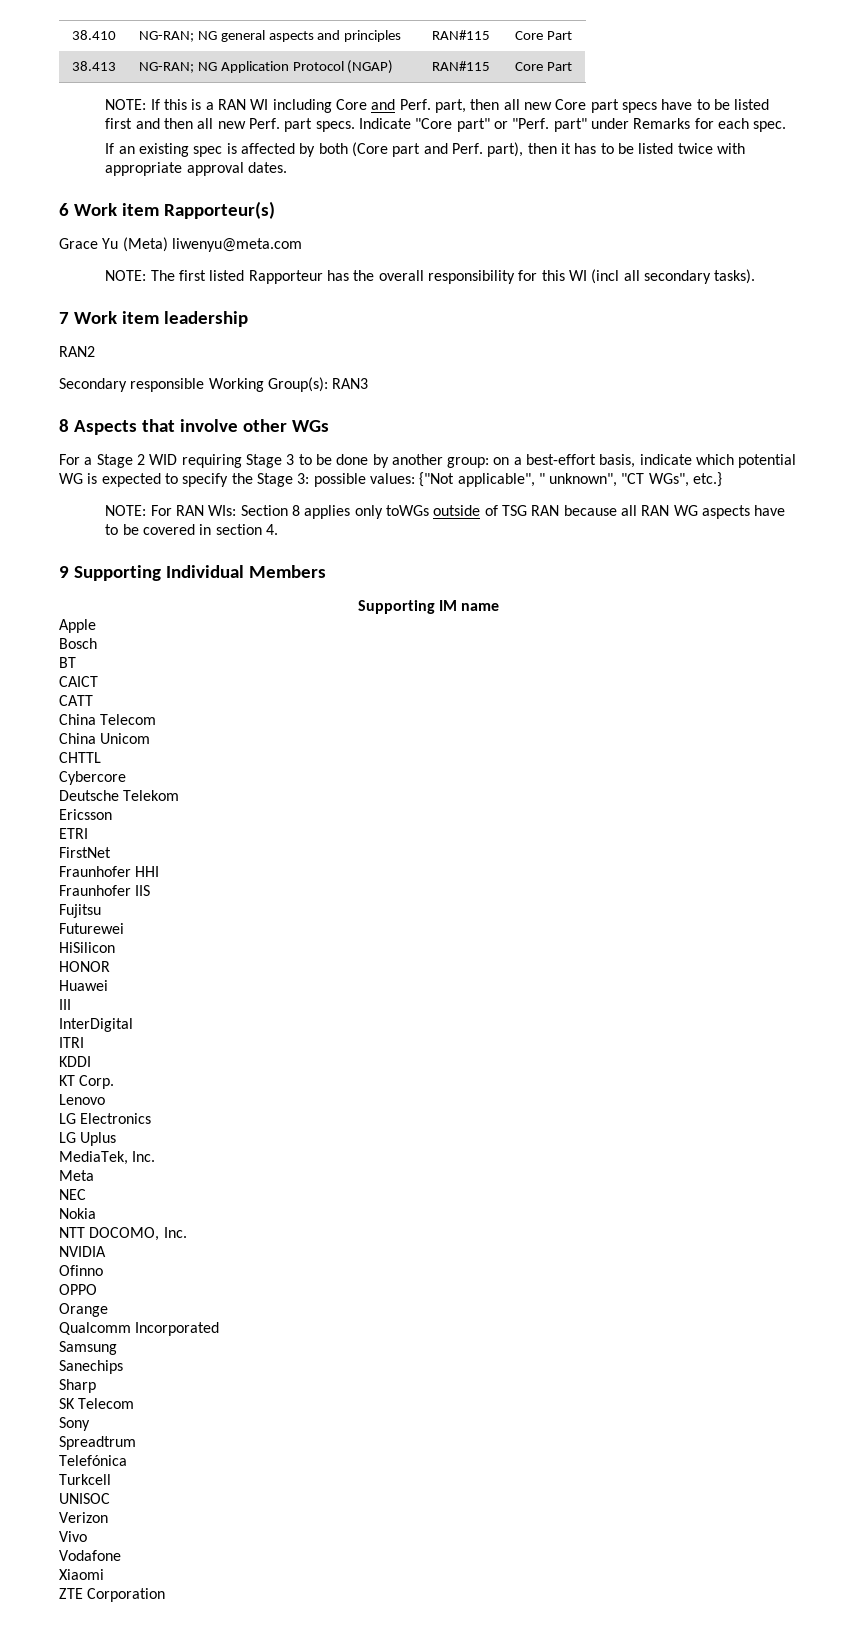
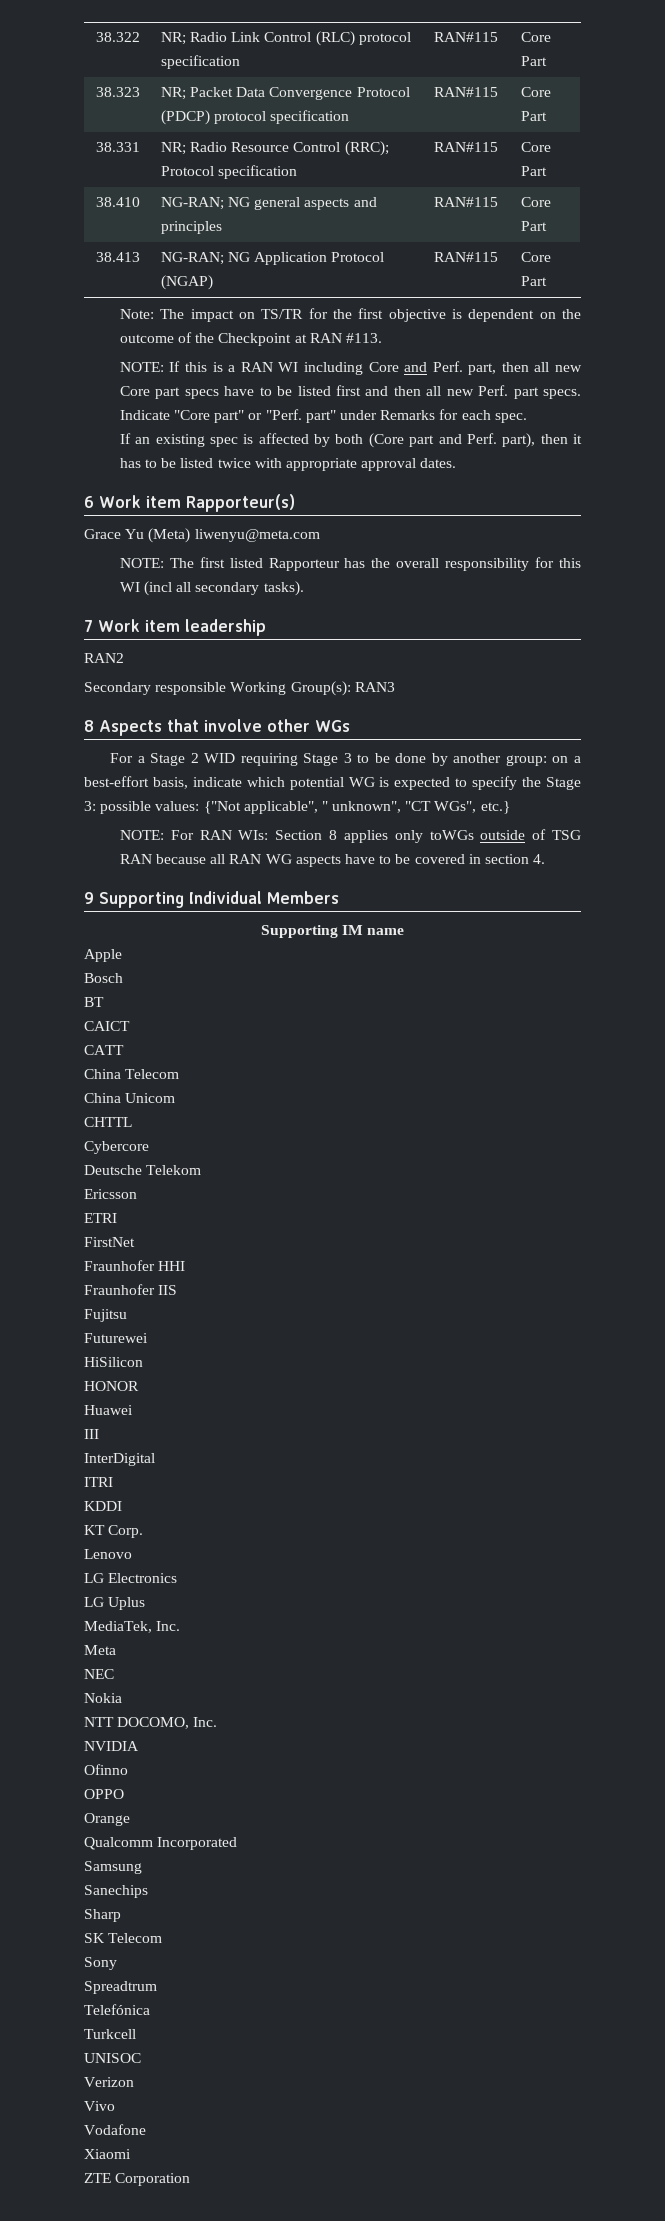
+ 38.322 | NR; Radio Link Control (RLC) protocol specification | RAN#115 | Core Part
+ 38.323 | NR; Packet Data Convergence Protocol (PDCP) protocol specification | RAN#115 | Core Part
+ 38.331 | NR; Radio Resource Control (RRC); Protocol specification | RAN#115 | Core Part
+ Note: The impact on TS/TR for the first objective is dependent on the outcome of the Checkpoint at RAN #113.

